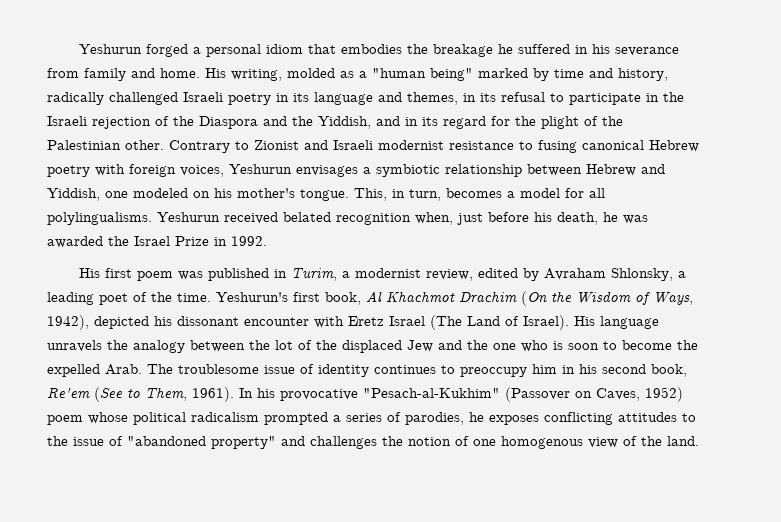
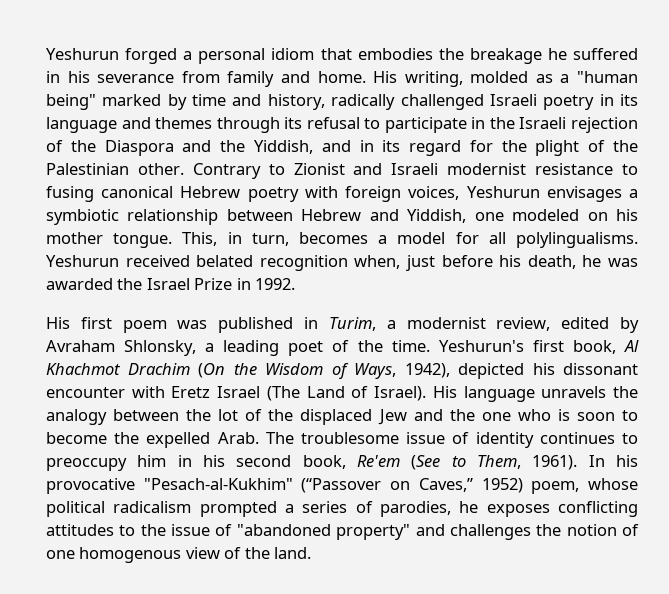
- His writing, molded as a "human being" marked by time and history, radically challenged Israeli poetry in its language and themes, in its refusal to participate in the Israeli rejection of the Diaspora and the Yiddish, and in its regard for the plight of the Palestinian other.
+ His writing, molded as a "human being" marked by time and history, radically challenged Israeli poetry in its language and themes through its refusal to participate in the Israeli rejection of the Diaspora and the Yiddish, and in its regard for the plight of the Palestinian other.
- Contrary to Zionist and Israeli modernist resistance to fusing canonical Hebrew poetry with foreign voices, Yeshurun envisages a symbiotic relationship between Hebrew and Yiddish, one modeled on his mother's tongue.
+ Contrary to Zionist and Israeli modernist resistance to fusing canonical Hebrew poetry with foreign voices, Yeshurun envisages a symbiotic relationship between Hebrew and Yiddish, one modeled on his mother tongue.
- In his provocative "Pesach-al-Kukhim" (Passover on Caves, 1952) poem whose political radicalism prompted a series of parodies, he exposes conflicting attitudes to the issue of "abandoned property" and challenges the notion of one homogenous view of the land.
+ In his provocative "Pesach-al-Kukhim" (“Passover on Caves,” 1952) poem, whose political radicalism prompted a series of parodies, he exposes conflicting attitudes to the issue of "abandoned property" and challenges the notion of one homogenous view of the land.

